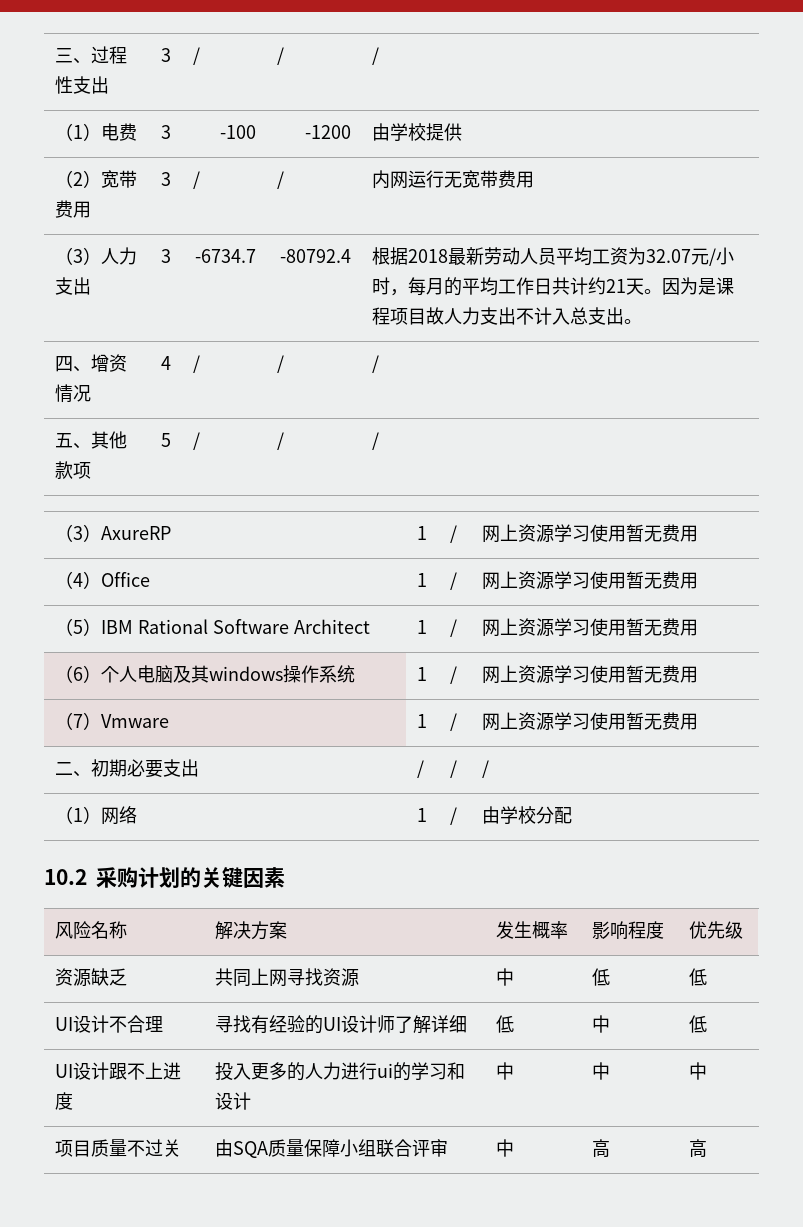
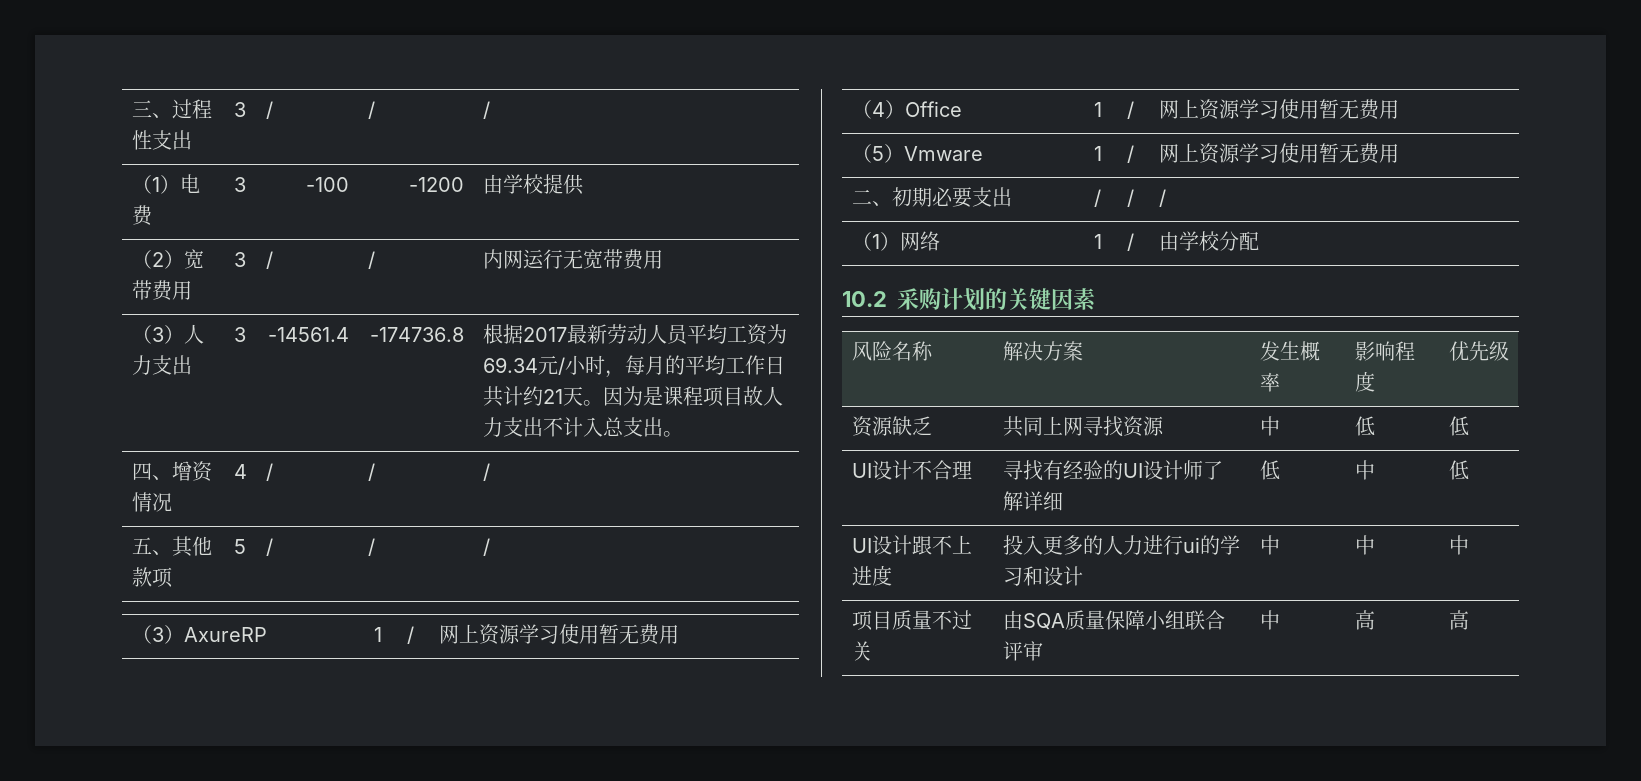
- （3）人力支出 | 3 | -6734.7 | -80792.4 | 根据2018最新劳动人员平均工资为32.07元/小时，每月的平均工作日共计约21天。因为是课程项目故人力支出不计入总支出。
+ （3）人力支出 | 3 | -14561.4 | -174736.8 | 根据2017最新劳动人员平均工资为69.34元/小时，每月的平均工作日共计约21天。因为是课程项目故人力支出不计入总支出。
- （5）IBM Rational Software Architect | 1 | / | 网上资源学习使用暂无费用
- （6）个人电脑及其windows操作系统 | 1 | / | 网上资源学习使用暂无费用
- （7）Vmware | 1 | / | 网上资源学习使用暂无费用
+ （5）Vmware | 1 | / | 网上资源学习使用暂无费用

